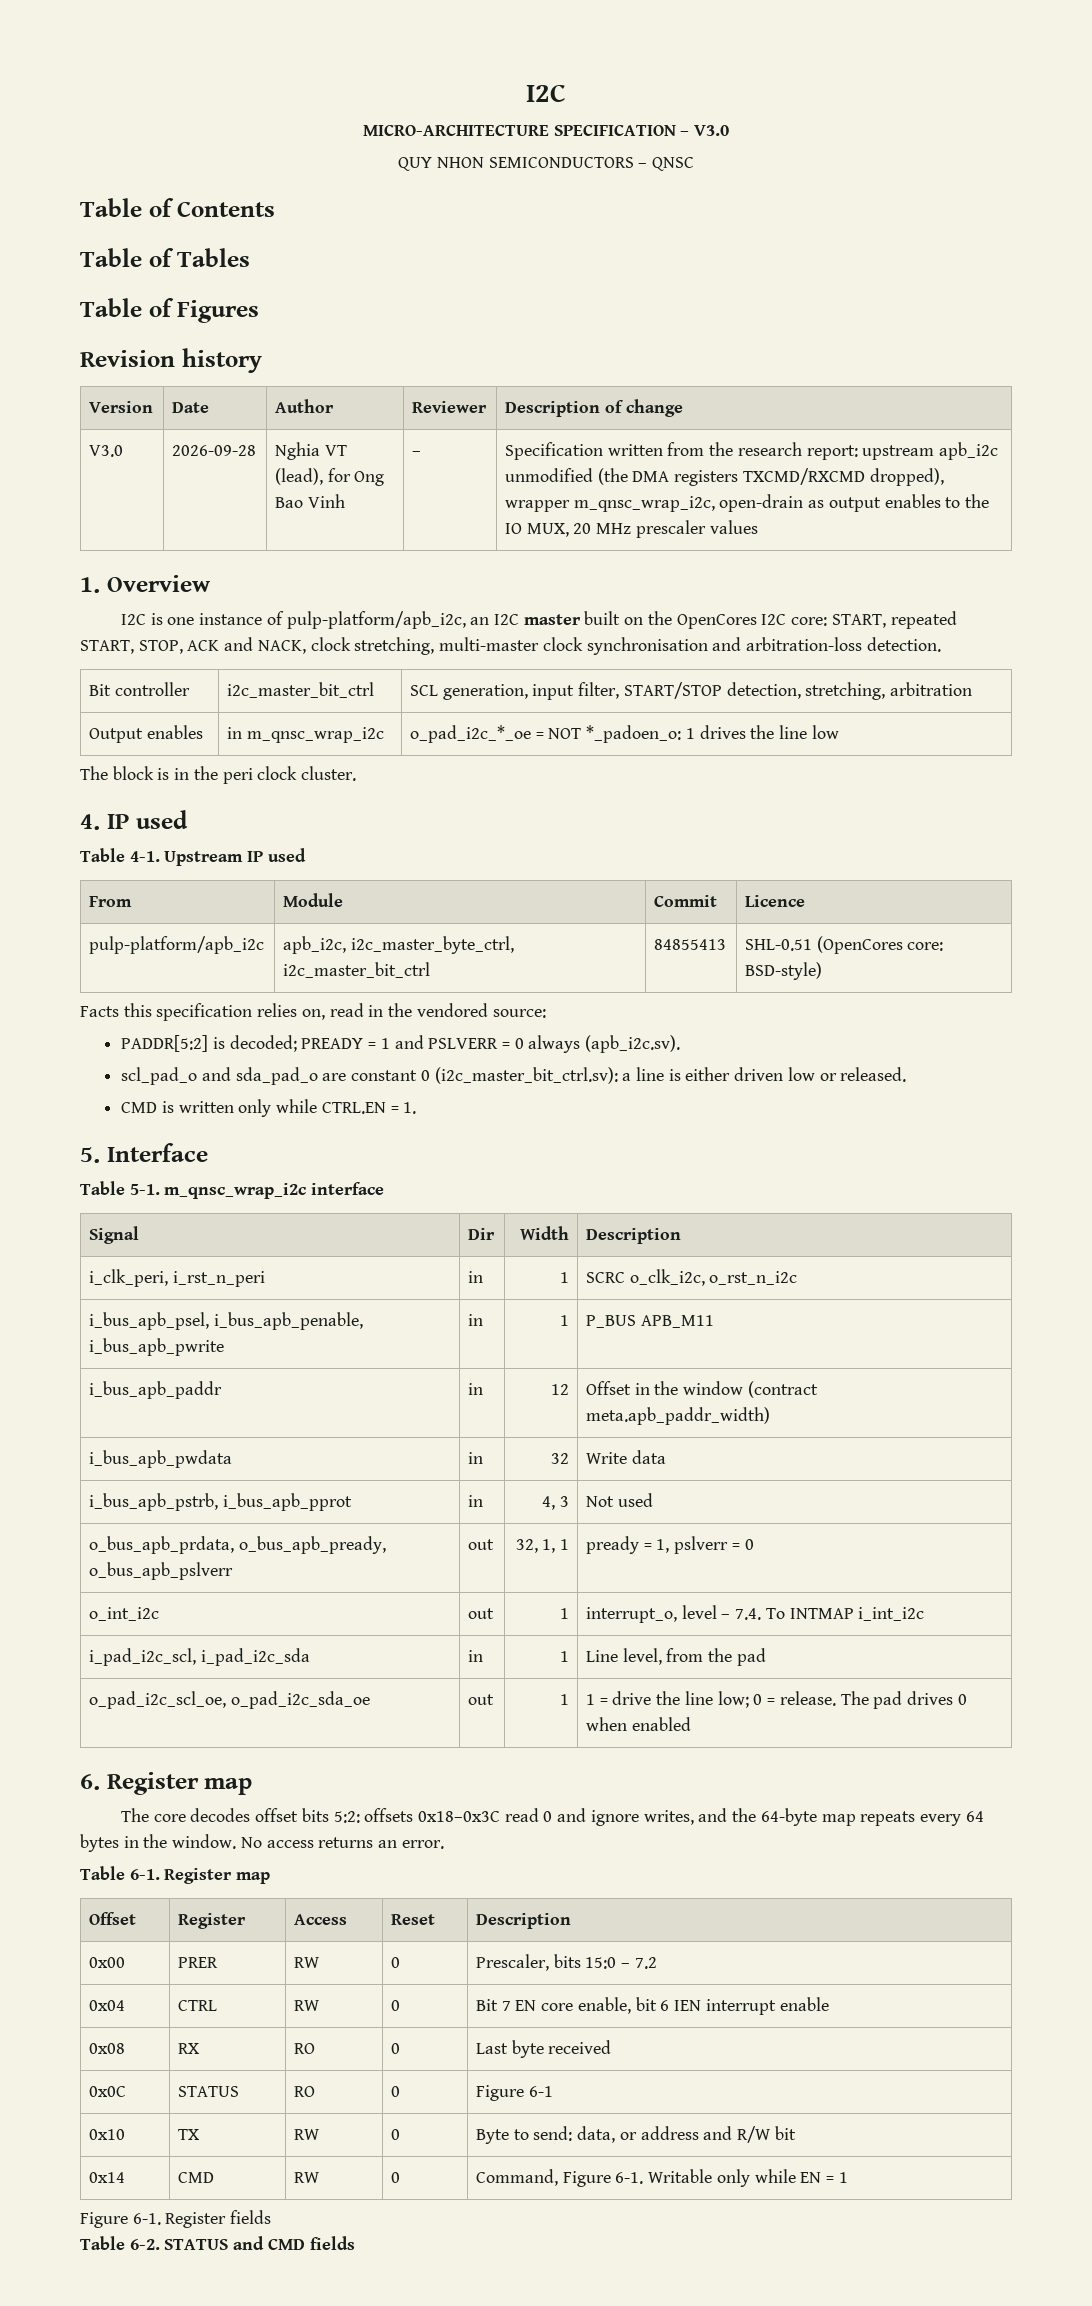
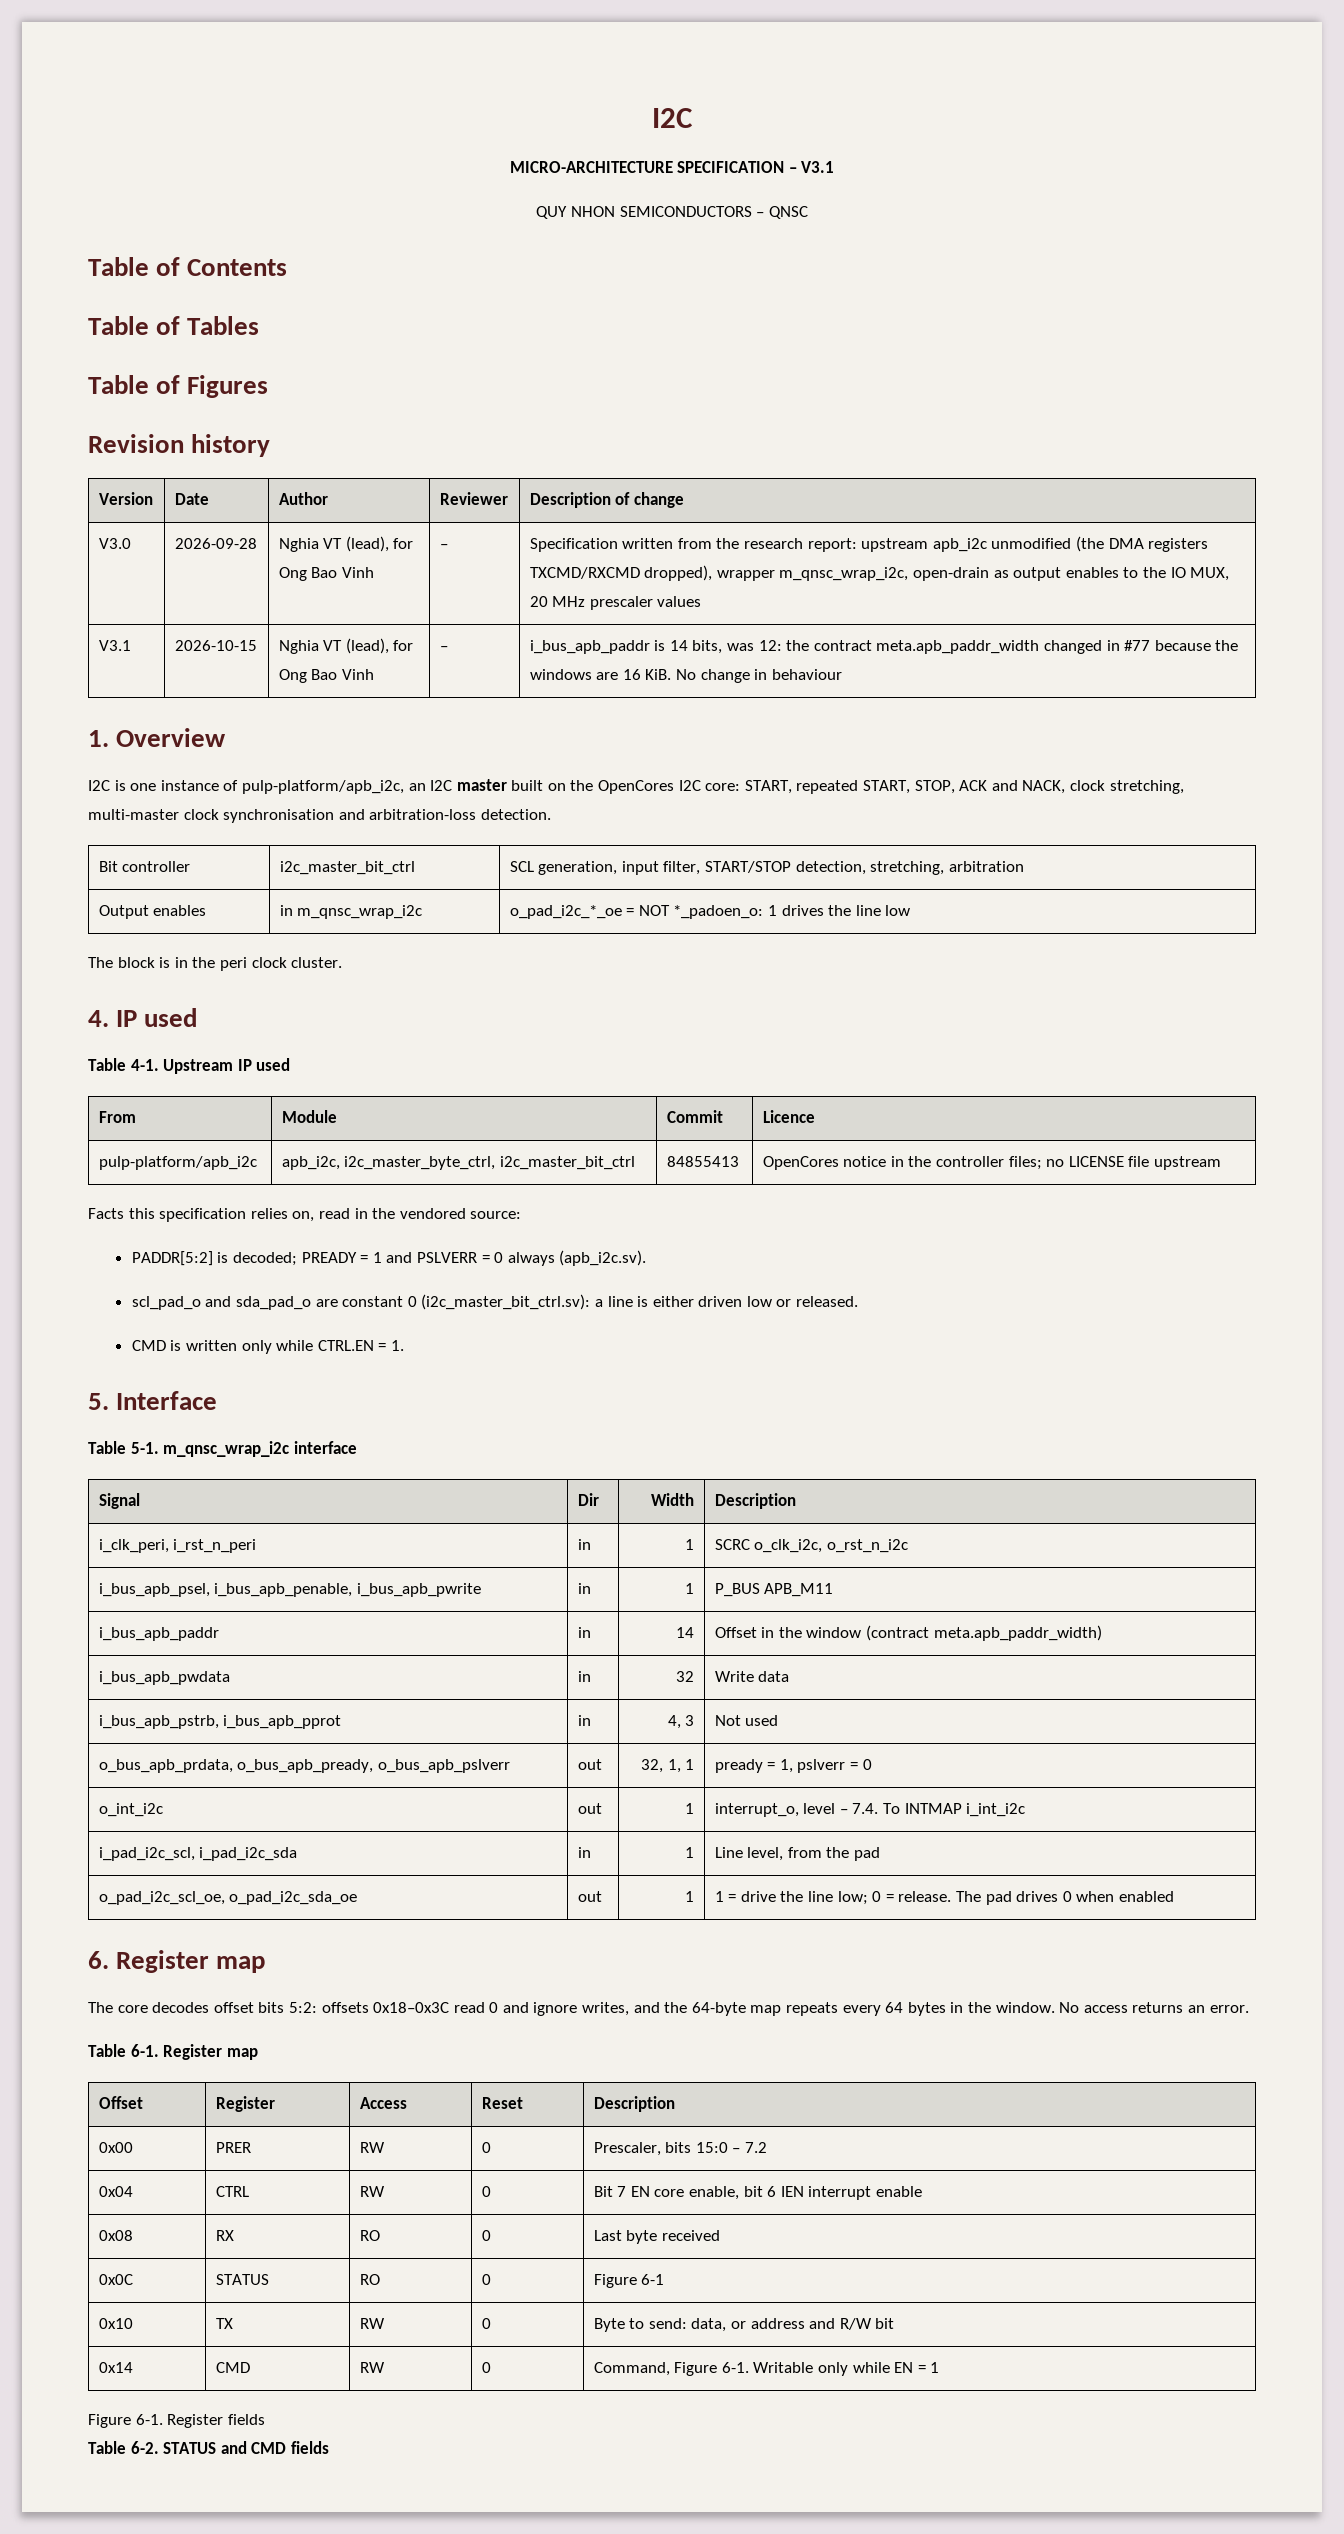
- MICRO-ARCHITECTURE SPECIFICATION – V3.0
+ MICRO-ARCHITECTURE SPECIFICATION – V3.1
+ V3.1 | 2026-10-15 | Nghia VT (lead), for Ong Bao Vinh | – | i_bus_apb_paddr is 14 bits, was 12: the contract meta.apb_paddr_width changed in #77 because the windows are 16 KiB. No change in behaviour
- pulp-platform/apb_i2c | apb_i2c, i2c_master_byte_ctrl, i2c_master_bit_ctrl | 84855413 | SHL-0.51 (OpenCores core: BSD-style)
+ pulp-platform/apb_i2c | apb_i2c, i2c_master_byte_ctrl, i2c_master_bit_ctrl | 84855413 | OpenCores notice in the controller files; no LICENSE file upstream
- i_bus_apb_paddr | in | 12 | Offset in the window (contract meta.apb_paddr_width)
+ i_bus_apb_paddr | in | 14 | Offset in the window (contract meta.apb_paddr_width)

